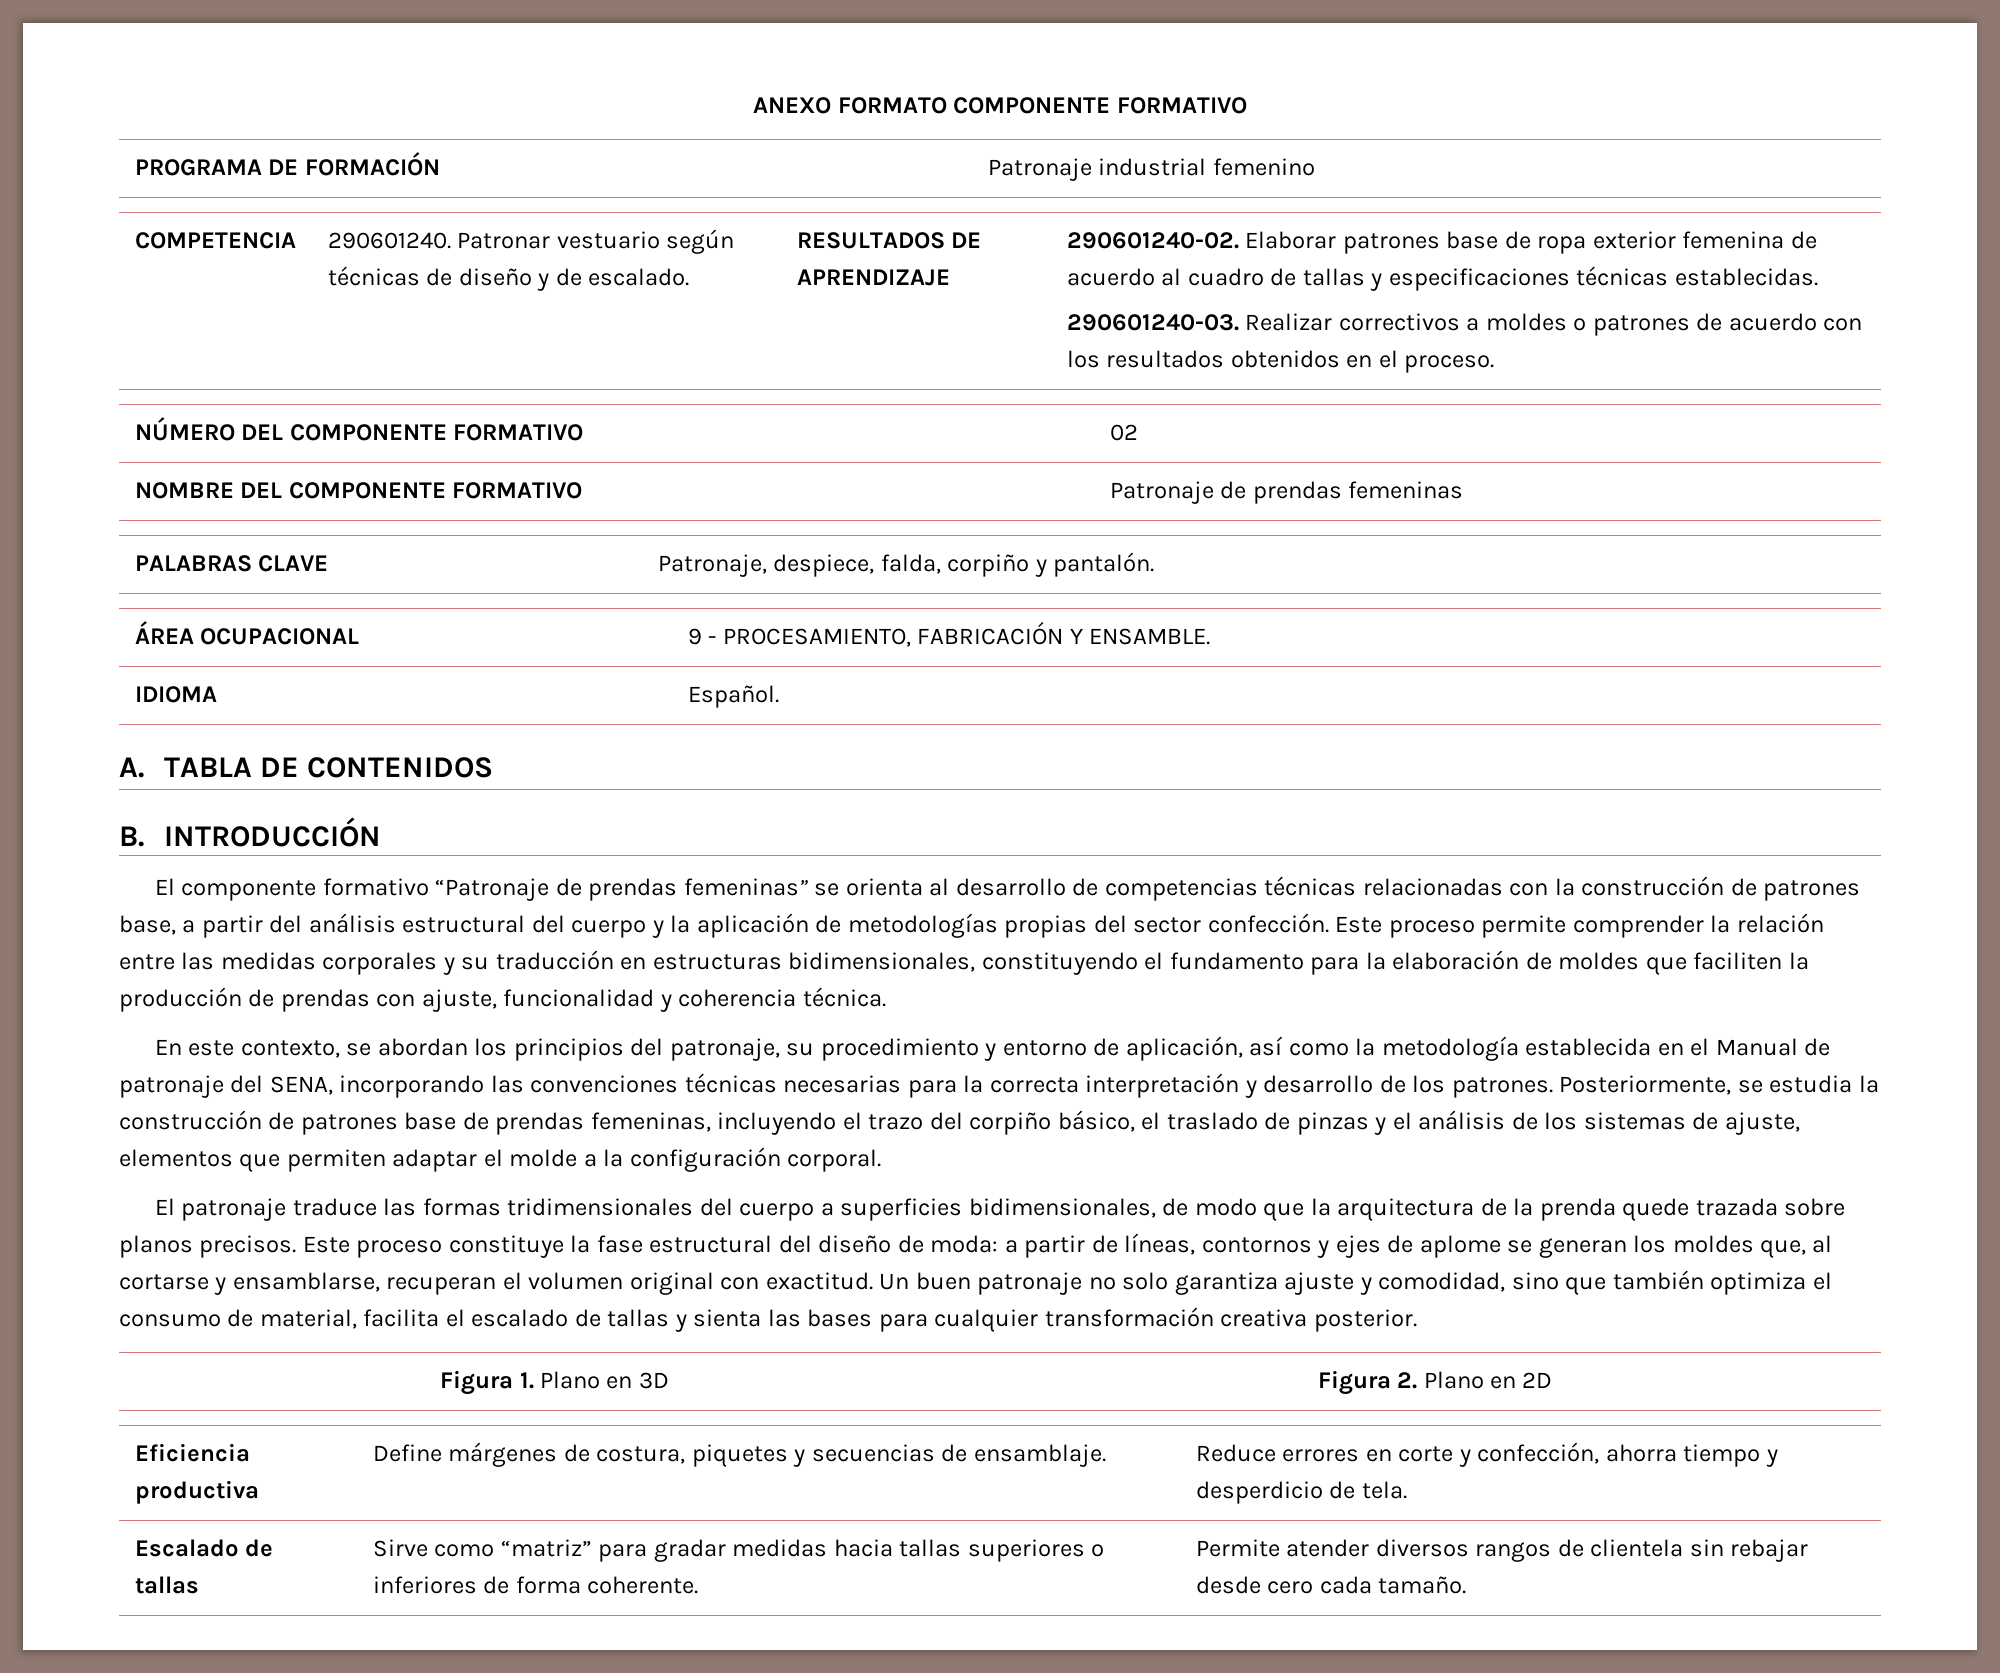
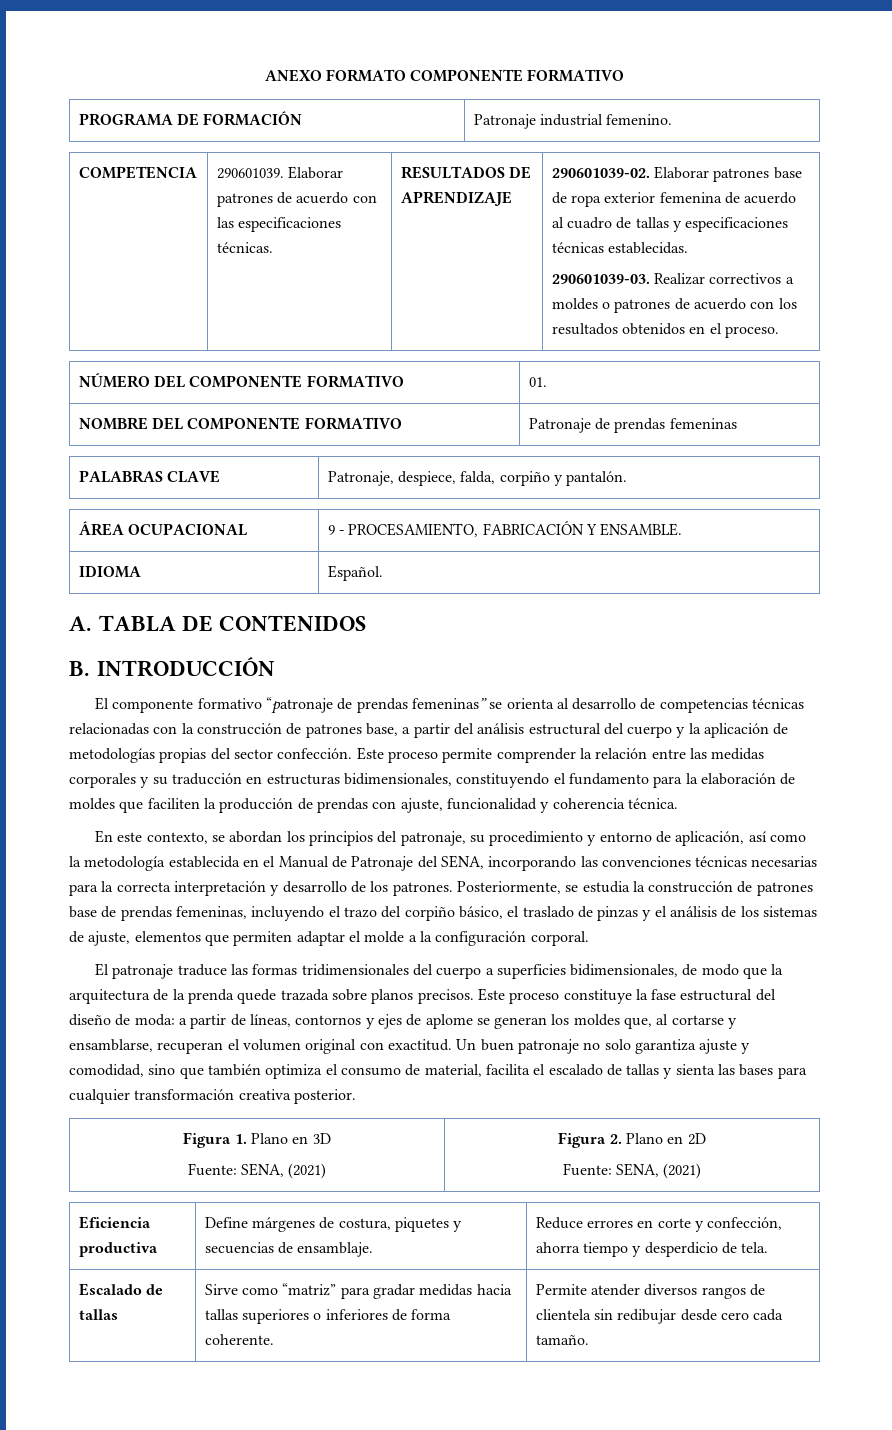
- PROGRAMA DE FORMACIÓN | Patronaje industrial femenino
+ PROGRAMA DE FORMACIÓN | Patronaje industrial femenino.
- 290601240. Patronar vestuario según técnicas de diseño y de escalado.
+ 290601039. Elaborar patrones de acuerdo con las especificaciones técnicas.
- 290601240-02.
+ 290601039-02.
- 290601240-03.
+ 290601039-03.
- NÚMERO DEL COMPONENTE FORMATIVO | 02
+ NÚMERO DEL COMPONENTE FORMATIVO | 01.
- El componente formativo “Patronaje de prendas femeninas” se orienta al desarrollo de competencias técnicas relacionadas con la construcción de patrones base, a partir del análisis estructural del cuerpo y la aplicación de metodologías propias del sector confección.
+ El componente formativo “patronaje de prendas femeninas” se orienta al desarrollo de competencias técnicas relacionadas con la construcción de patrones base, a partir del análisis estructural del cuerpo y la aplicación de metodologías propias del sector confección.
- En este contexto, se abordan los principios del patronaje, su procedimiento y entorno de aplicación, así como la metodología establecida en el Manual de patronaje del SENA, incorporando las convenciones técnicas necesarias para la correcta interpretación y desarrollo de los patrones.
+ En este contexto, se abordan los principios del patronaje, su procedimiento y entorno de aplicación, así como la metodología establecida en el Manual de Patronaje del SENA, incorporando las convenciones técnicas necesarias para la correcta interpretación y desarrollo de los patrones.
- Figura 1. Plano en 3D | Figura 2. Plano en 2D
+ Figura 1. Plano en 3D
+ Fuente: SENA, (2021) | Figura 2. Plano en 2D
+ Fuente: SENA, (2021)
- Escalado de tallas | Sirve como “matriz” para gradar medidas hacia tallas superiores o inferiores de forma coherente. | Permite atender diversos rangos de clientela sin rebajar desde cero cada tamaño.
+ Escalado de tallas | Sirve como “matriz” para gradar medidas hacia tallas superiores o inferiores de forma coherente. | Permite atender diversos rangos de clientela sin redibujar desde cero cada tamaño.

